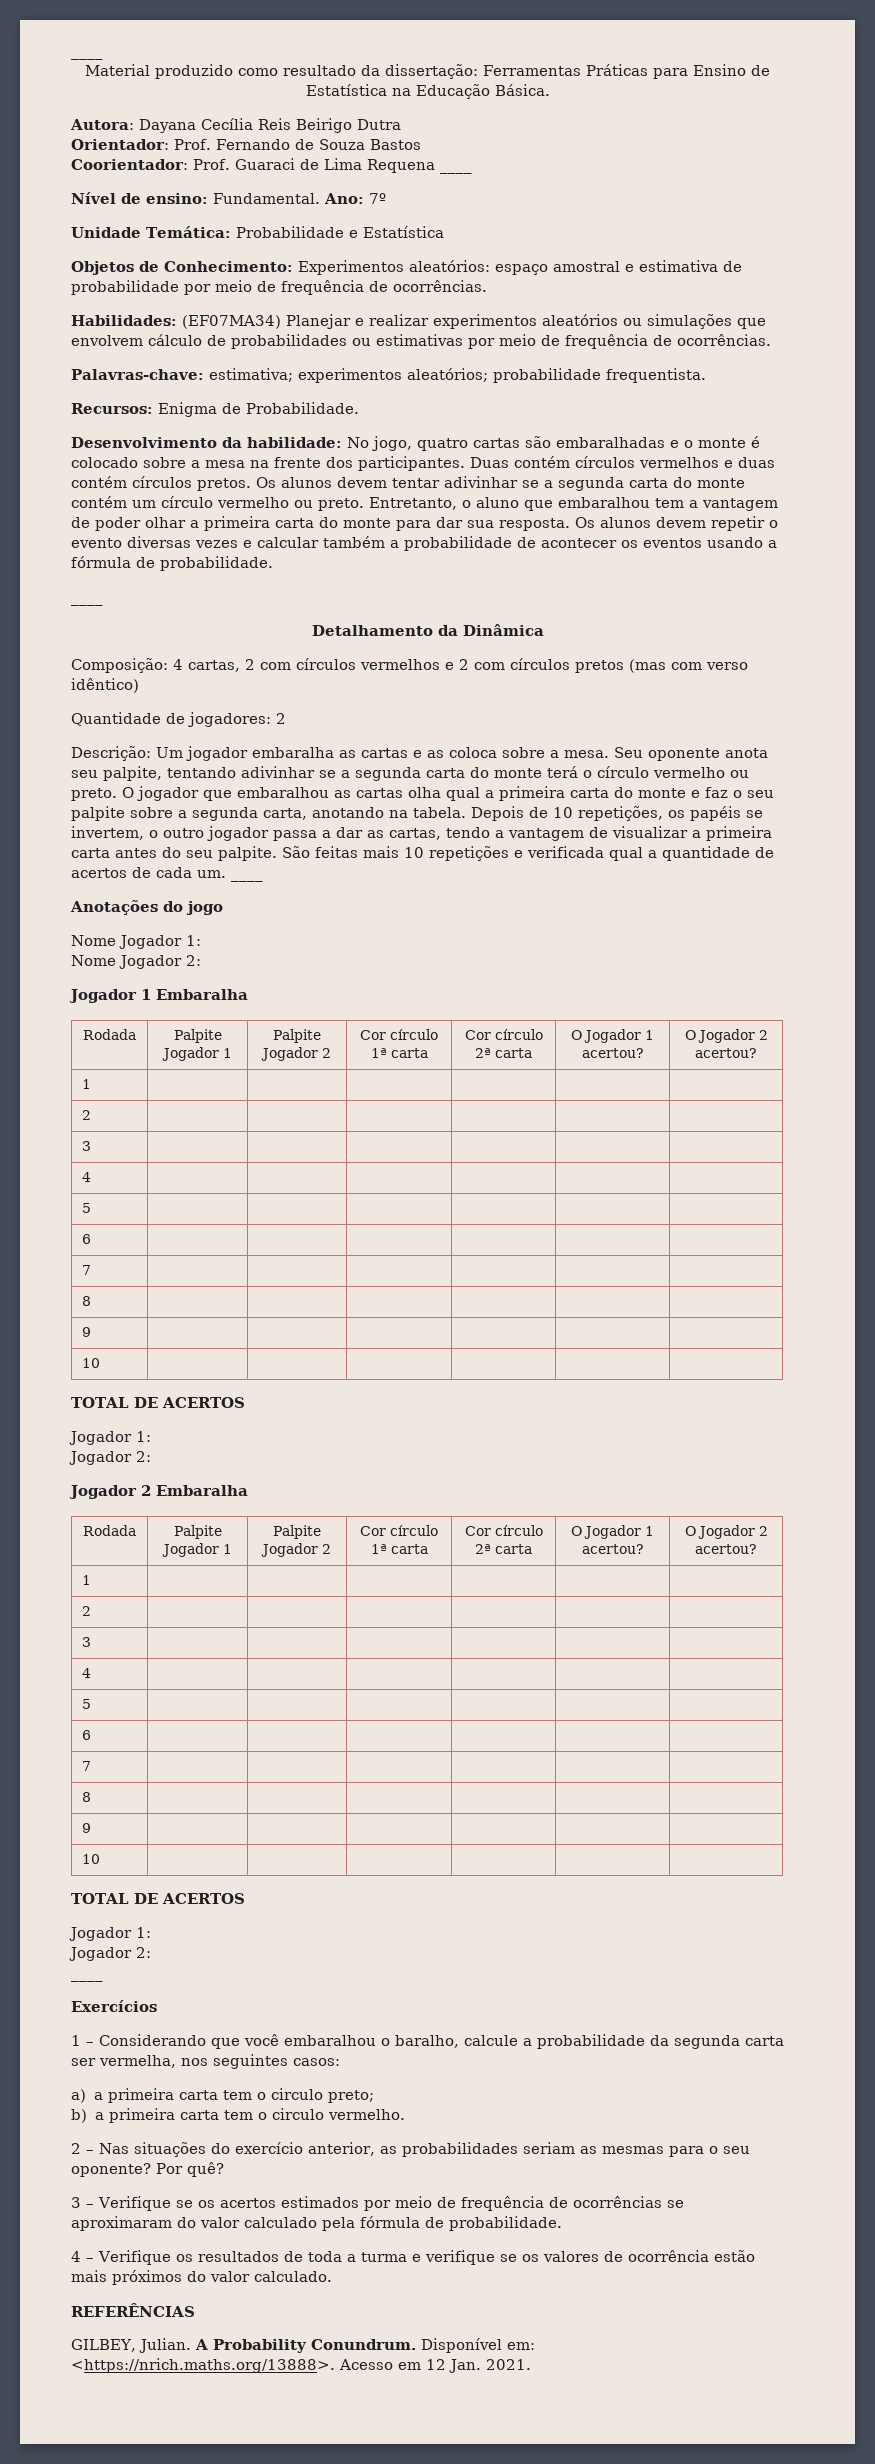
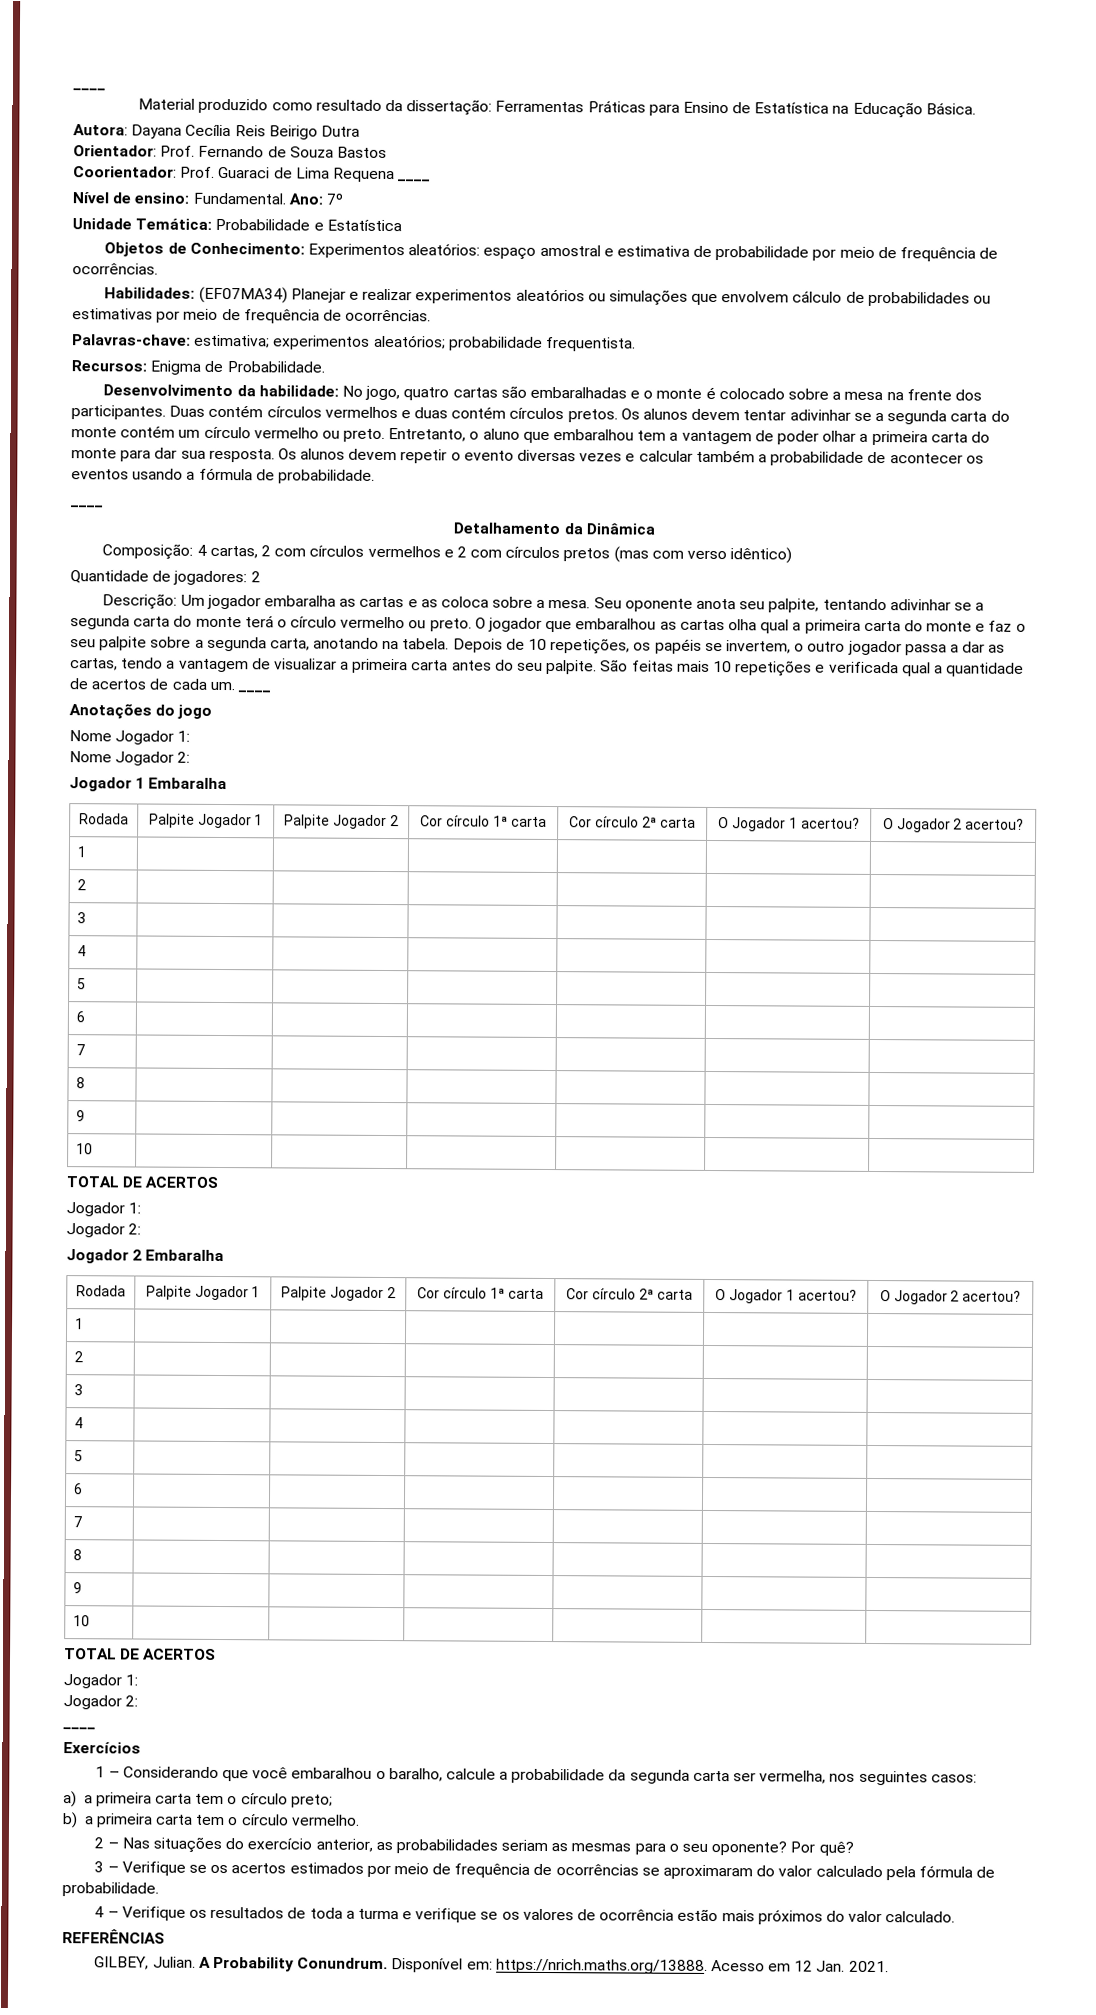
- a) a primeira carta tem o circulo preto;
+ a) a primeira carta tem o círculo preto;
- b) a primeira carta tem o circulo vermelho.
+ b) a primeira carta tem o círculo vermelho.
- Disponível em: <https://nrich.maths.org/13888>. Acesso em 12 Jan. 2021.
+ Disponível em: https://nrich.maths.org/13888. Acesso em 12 Jan. 2021.

